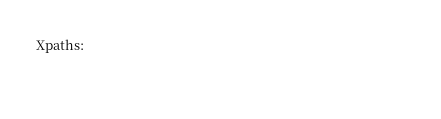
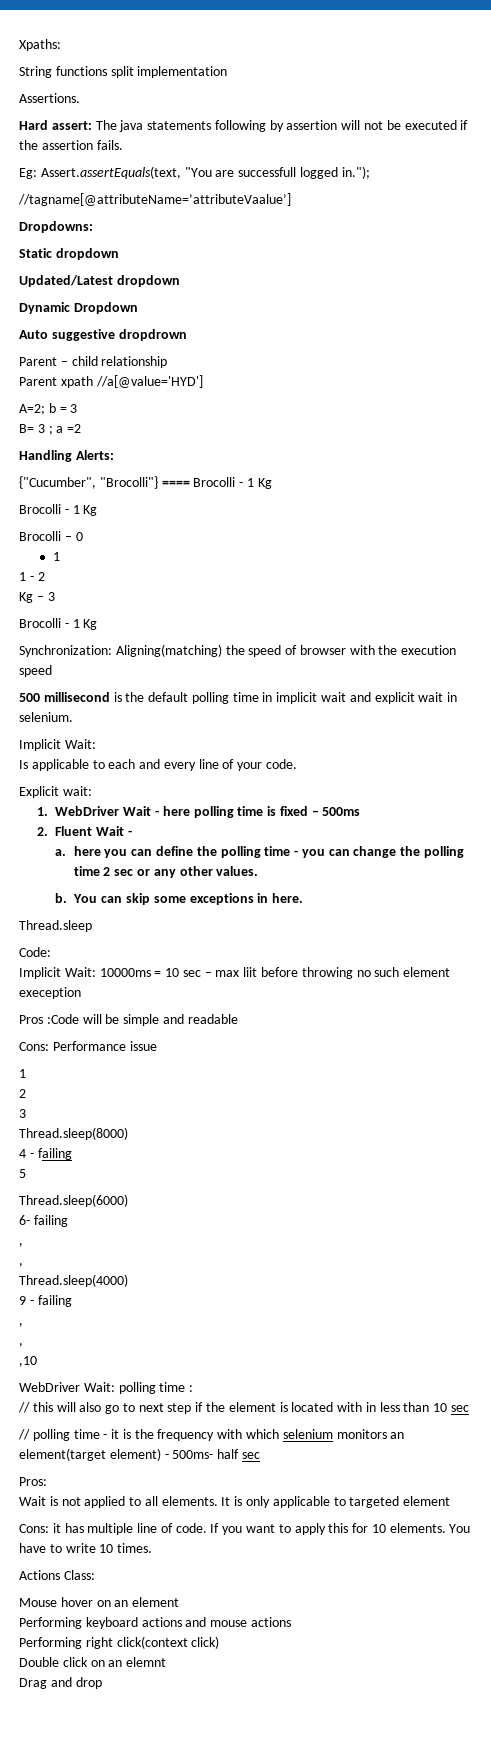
+ String functions split implementation
+ Assertions.
+ Hard assert: The java statements following by assertion will not be executed if the assertion fails.
+ Eg: Assert.assertEquals(text, "You are successfull logged in.");
+ //tagname[@attributeName=’attributeVaalue’]
+ Dropdowns:
+ Static dropdown
+ Updated/Latest dropdown
+ Dynamic Dropdown
+ Auto suggestive dropdrown
+ Parent – child relationship
+ Parent xpath //a[@value='HYD']
+ A=2; b = 3
+ B= 3 ; a =2
+ Handling Alerts:
+ {"Cucumber", "Brocolli"} ==== Brocolli - 1 Kg
+ Brocolli - 1 Kg
+ Brocolli – 0
+ 1
+ 1 - 2
+ Kg – 3
+ Brocolli - 1 Kg
+ Synchronization: Aligning(matching) the speed of browser with the execution speed
+ 500 millisecond is the default polling time in implicit wait and explicit wait in selenium.
+ Implicit Wait:
+ Is applicable to each and every line of your code.
+ Explicit wait:
+ 1. WebDriver Wait - here polling time is fixed – 500ms
+ 2. Fluent Wait -
+ a. here you can define the polling time - you can change the polling time 2 sec or any other values.
+ b. You can skip some exceptions in here.
+ Thread.sleep
+ Code:
+ Implicit Wait: 10000ms = 10 sec – max liit before throwing no such element exeception
+ Pros :Code will be simple and readable
+ Cons: Performance issue
+ 1
+ 2
+ 3
+ Thread.sleep(8000)
+ 4 - failing
+ 5
+ Thread.sleep(6000)
+ 6- failing
+ ,
+ ,
+ Thread.sleep(4000)
+ 9 - failing
+ ,
+ ,
+ ,10
+ WebDriver Wait: polling time :
+ // this will also go to next step if the element is located with in less than 10 sec
+ // polling time - it is the frequency with which selenium monitors an element(target element) - 500ms- half sec
+ Pros:
+ Wait is not applied to all elements. It is only applicable to targeted element
+ Cons: it has multiple line of code. If you want to apply this for 10 elements. You have to write 10 times.
+ Actions Class:
+ Mouse hover on an element
+ Performing keyboard actions and mouse actions
+ Performing right click(context click)
+ Double click on an elemnt
+ Drag and drop

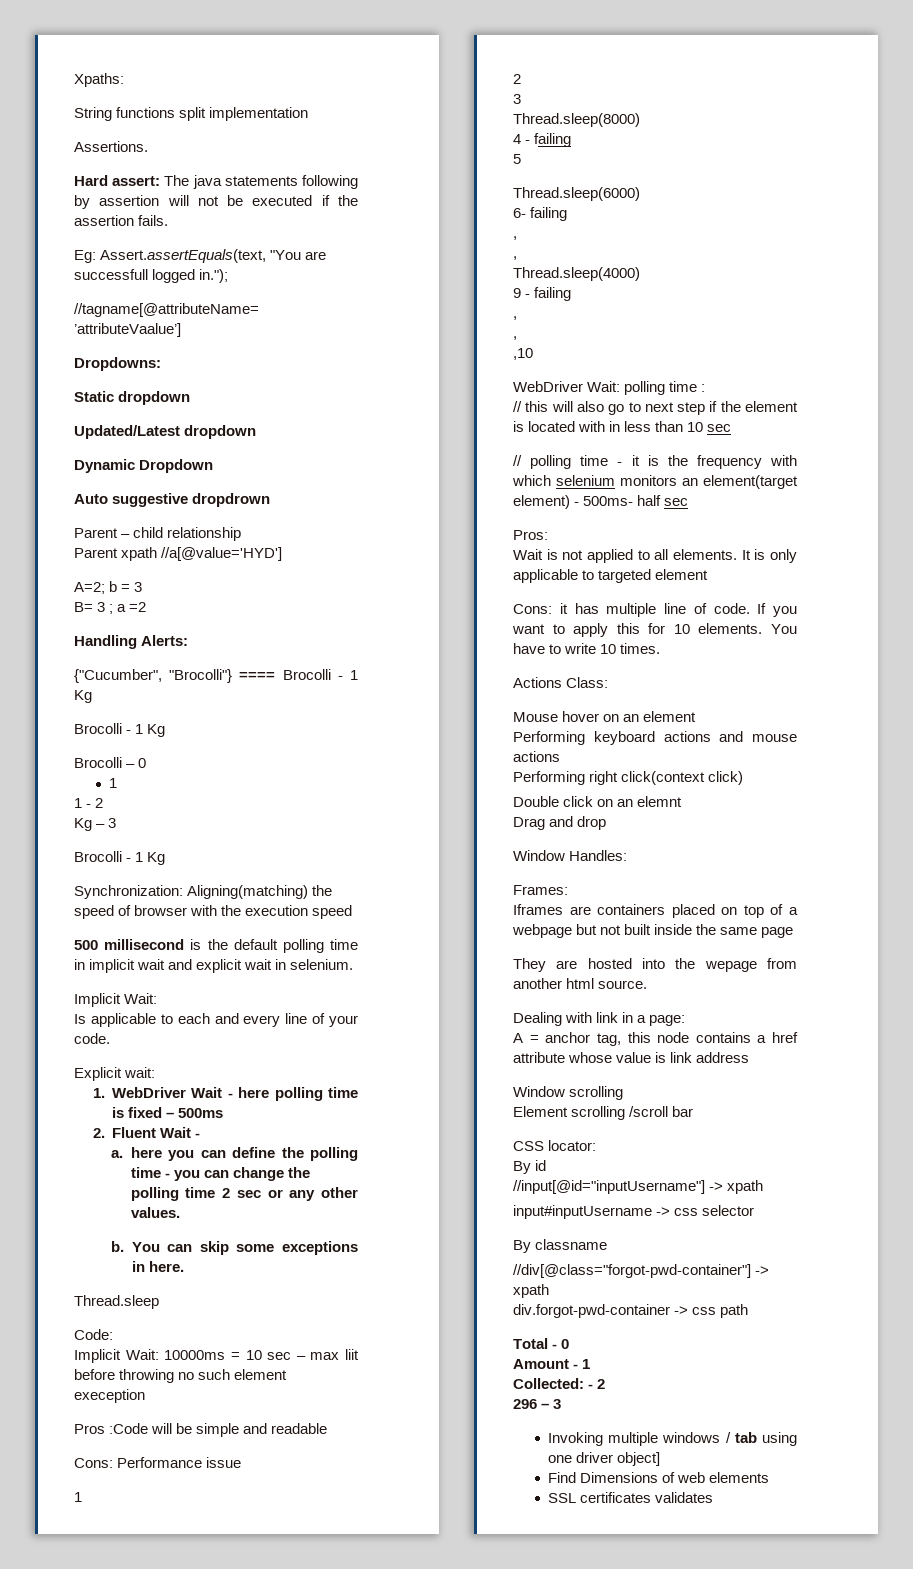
+ Window Handles:
+ Frames:
+ Iframes are containers placed on top of a webpage but not built inside the same page
+ They are hosted into the wepage from another html source.
+ Dealing with link in a page:
+ A = anchor tag, this node contains a href attribute whose value is link address
+ Window scrolling
+ Element scrolling /scroll bar
+ CSS locator:
+ By id
+ //input[@id="inputUsername"] -> xpath
+ input#inputUsername -> css selector
+ By classname
+ //div[@class="forgot-pwd-container"] -> xpath
+ div.forgot-pwd-container -> css path
+ Total - 0
+ Amount - 1
+ Collected: - 2
+ 296 – 3
+ Invoking multiple windows / tab using one driver object]
+ Find Dimensions of web elements
+ SSL certificates validates

